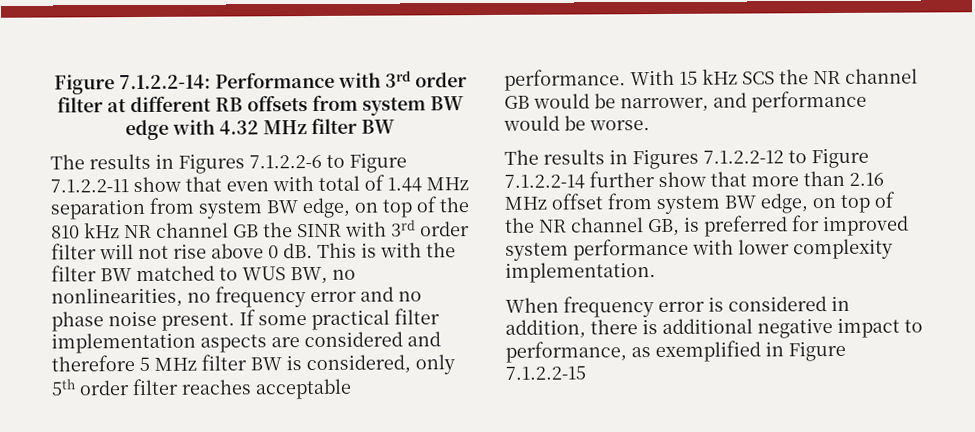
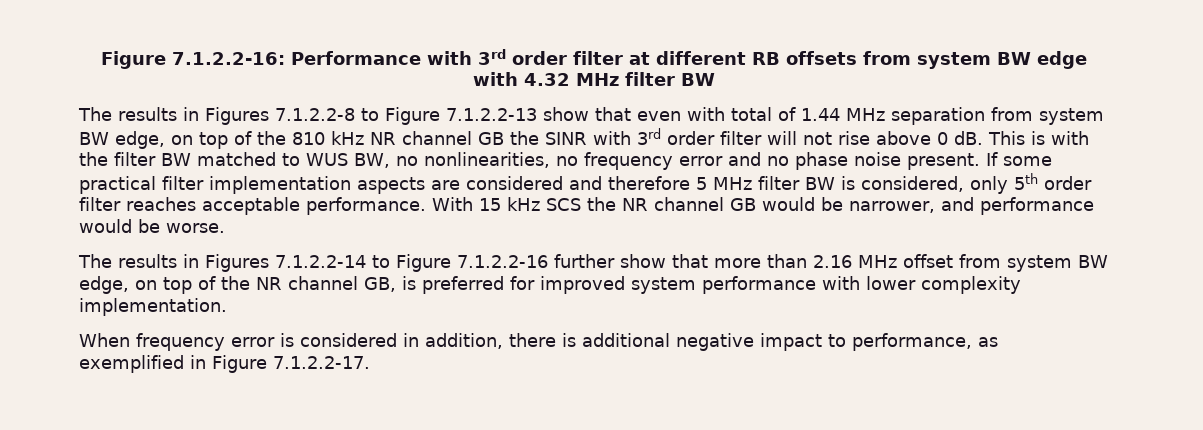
- Figure 7.1.2.2-14: Performance with 3rd order filter at different RB offsets from system BW edge with 4.32 MHz filter BW
+ Figure 7.1.2.2-16: Performance with 3rd order filter at different RB offsets from system BW edge with 4.32 MHz filter BW
- The results in Figures 7.1.2.2-6 to Figure 7.1.2.2-11 show that even with total of 1.44 MHz separation from system BW edge, on top of the 810 kHz NR channel GB the SINR with 3rd order filter will not rise above 0 dB.
+ The results in Figures 7.1.2.2-8 to Figure 7.1.2.2-13 show that even with total of 1.44 MHz separation from system BW edge, on top of the 810 kHz NR channel GB the SINR with 3rd order filter will not rise above 0 dB.
- The results in Figures 7.1.2.2-12 to Figure 7.1.2.2-14 further show that more than 2.16 MHz offset from system BW edge, on top of the NR channel GB, is preferred for improved system performance with lower complexity implementation.
+ The results in Figures 7.1.2.2-14 to Figure 7.1.2.2-16 further show that more than 2.16 MHz offset from system BW edge, on top of the NR channel GB, is preferred for improved system performance with lower complexity implementation.
- When frequency error is considered in addition, there is additional negative impact to performance, as exemplified in Figure 7.1.2.2-15
+ When frequency error is considered in addition, there is additional negative impact to performance, as exemplified in Figure 7.1.2.2-17.

